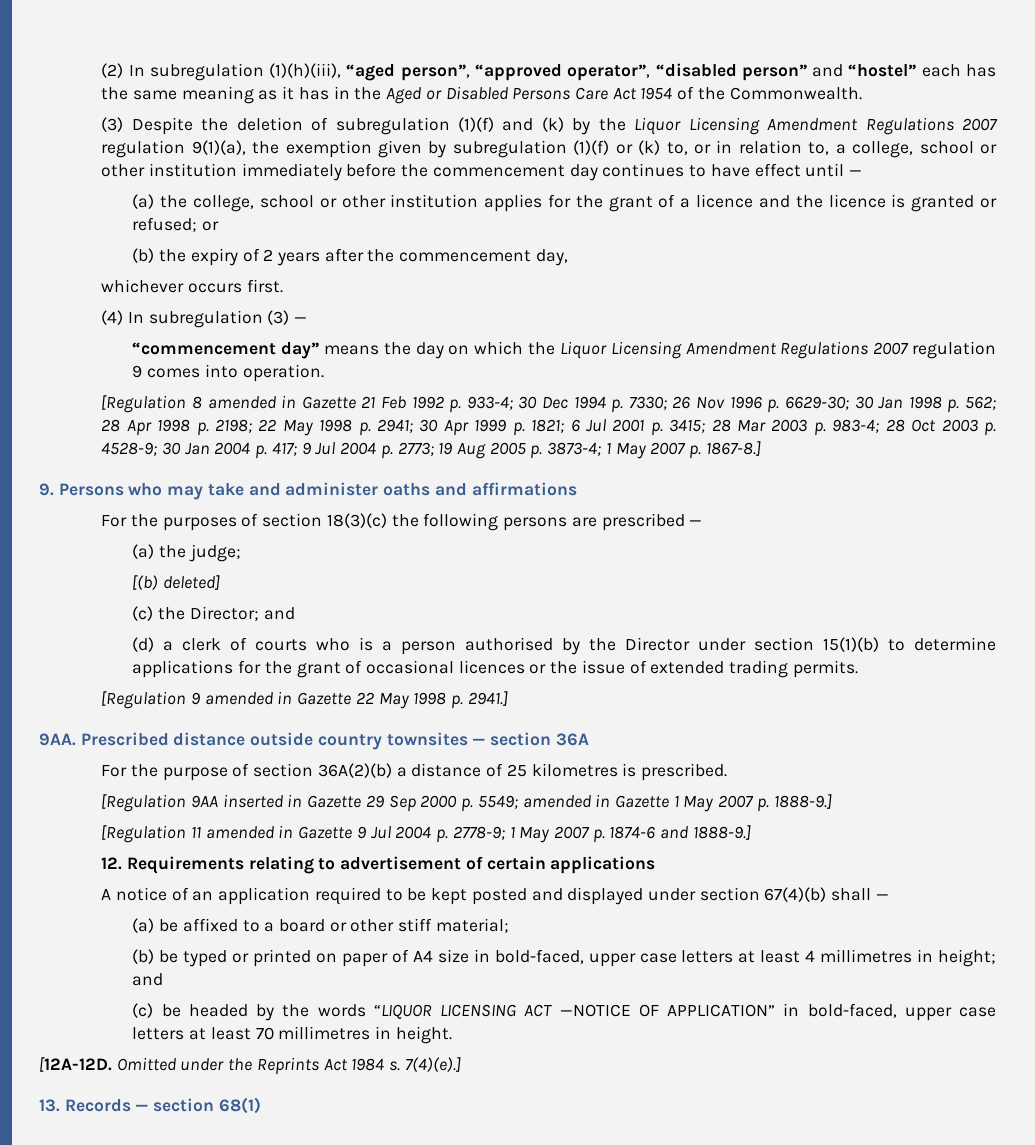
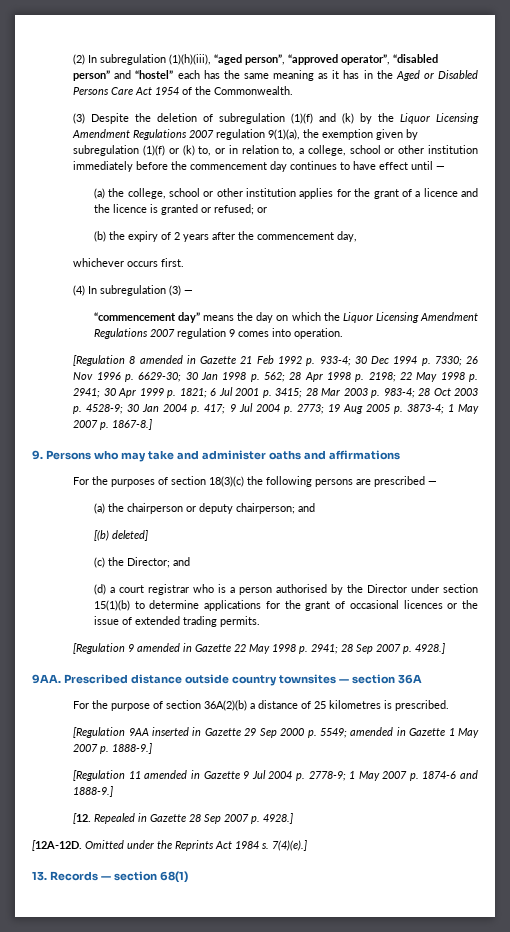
- (a) the judge;
+ (a) the chairperson or deputy chairperson; and
- (d) a clerk of courts who is a person authorised by the Director under section 15(1)(b) to determine applications for the grant of occasional licences or the issue of extended trading permits.
+ (d) a court registrar who is a person authorised by the Director under section 15(1)(b) to determine applications for the grant of occasional licences or the issue of extended trading permits.
- [Regulation 9 amended in Gazette 22 May 1998 p. 2941.]
+ [Regulation 9 amended in Gazette 22 May 1998 p. 2941; 28 Sep 2007 p. 4928.]
- 12. Requirements relating to advertisement of certain applications
- A notice of an application required to be kept posted and displayed under section 67(4)(b) shall —
- (a) be affixed to a board or other stiff material;
- (b) be typed or printed on paper of A4 size in bold-faced, upper case letters at least 4 millimetres in height; and
- (c) be headed by the words “LIQUOR LICENSING ACT —NOTICE OF APPLICATION” in bold-faced, upper case letters at least 70 millimetres in height.
+ [12. Repealed in Gazette 28 Sep 2007 p. 4928.]

